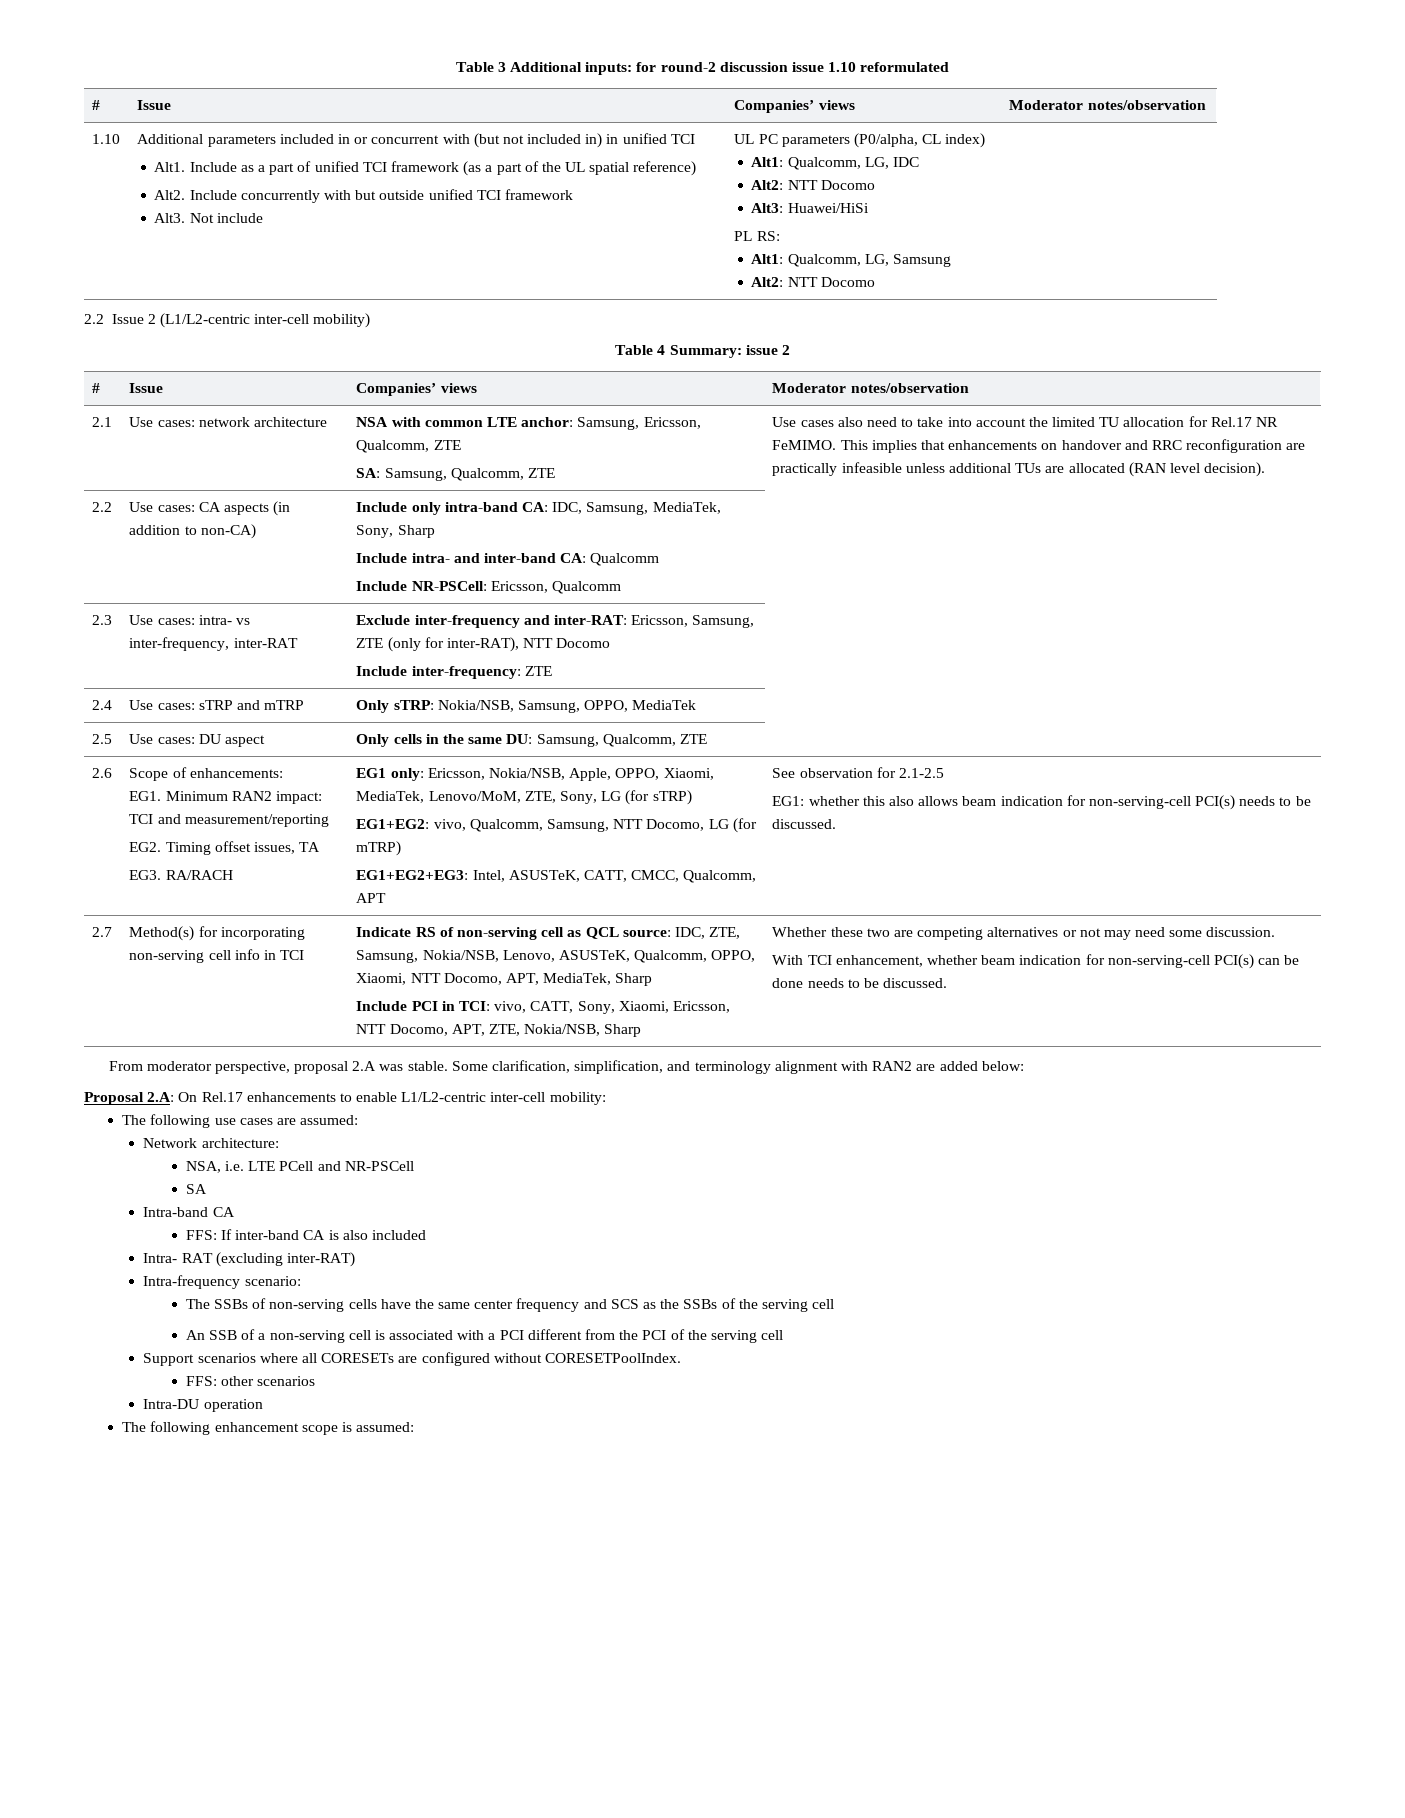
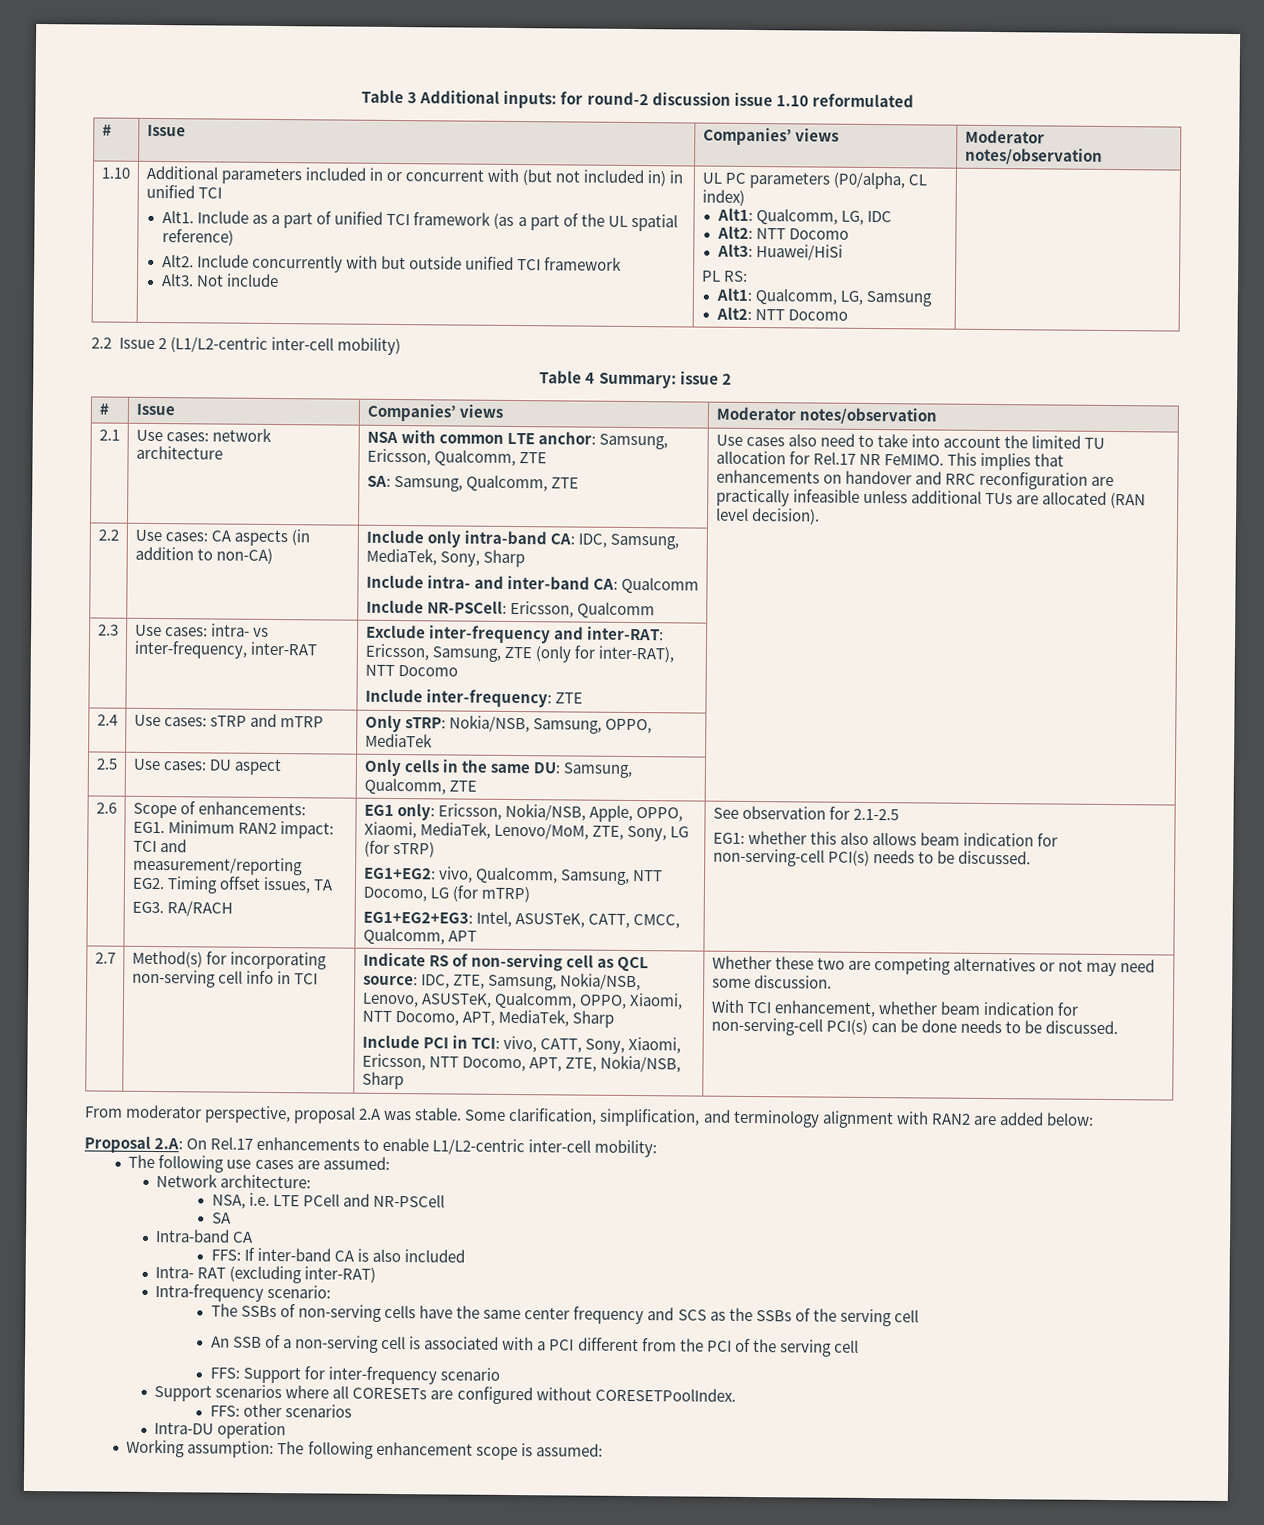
+ FFS: Support for inter-frequency scenario
- The following enhancement scope is assumed:
+ Working assumption: The following enhancement scope is assumed:

